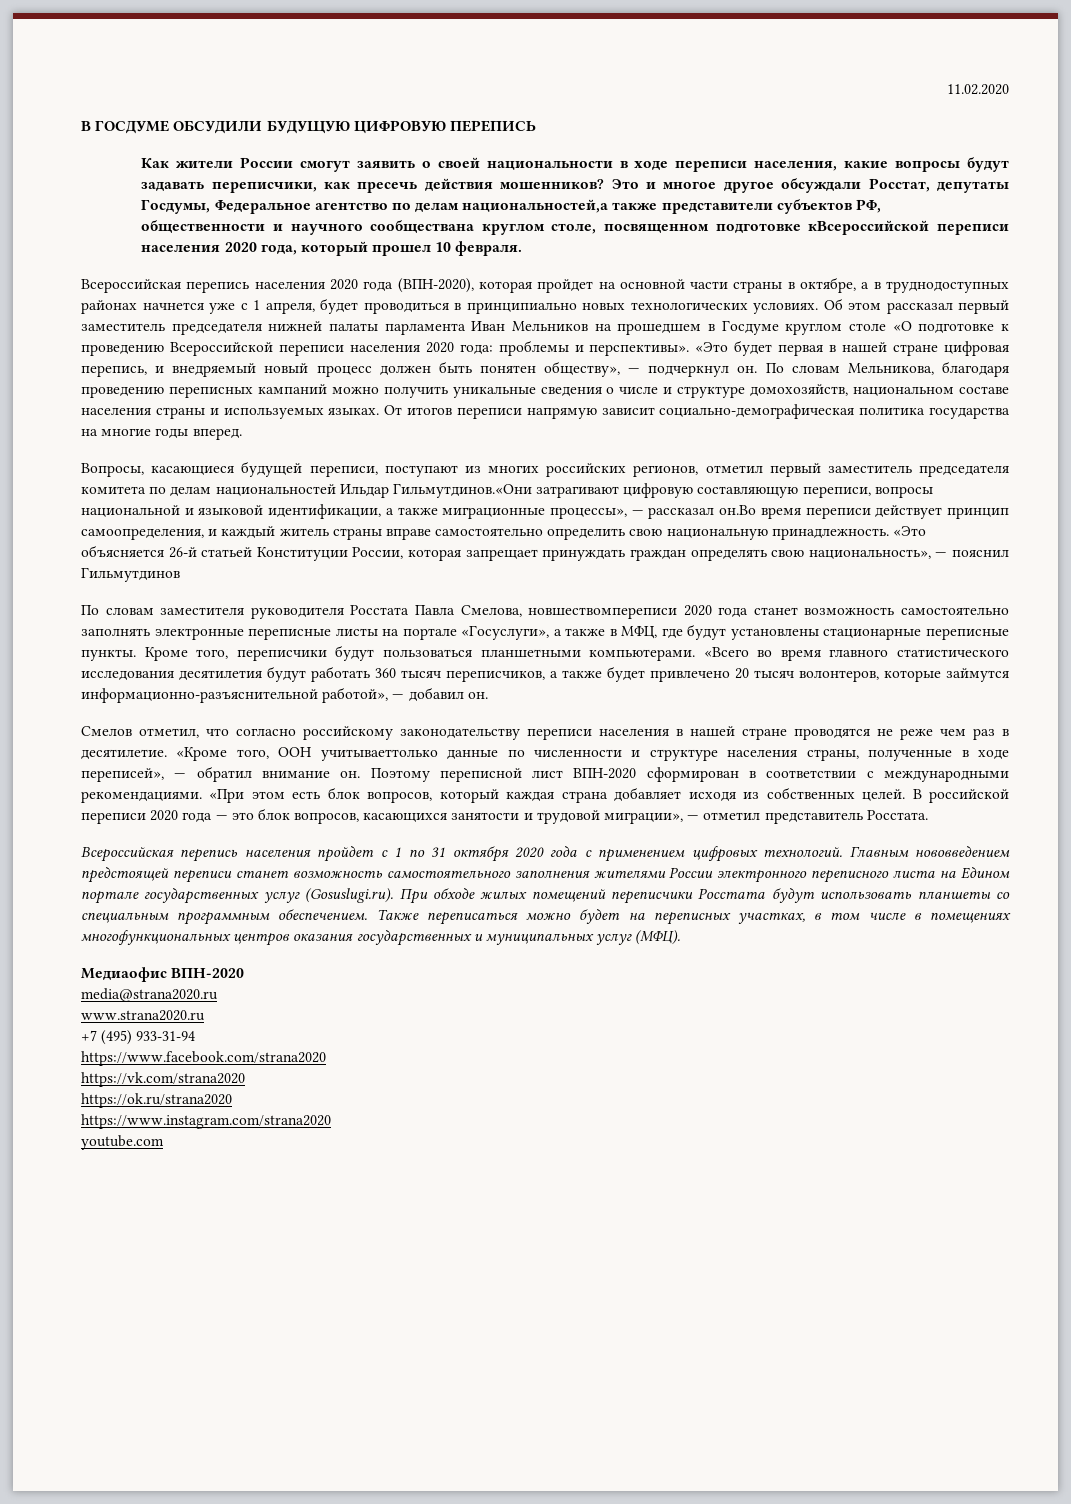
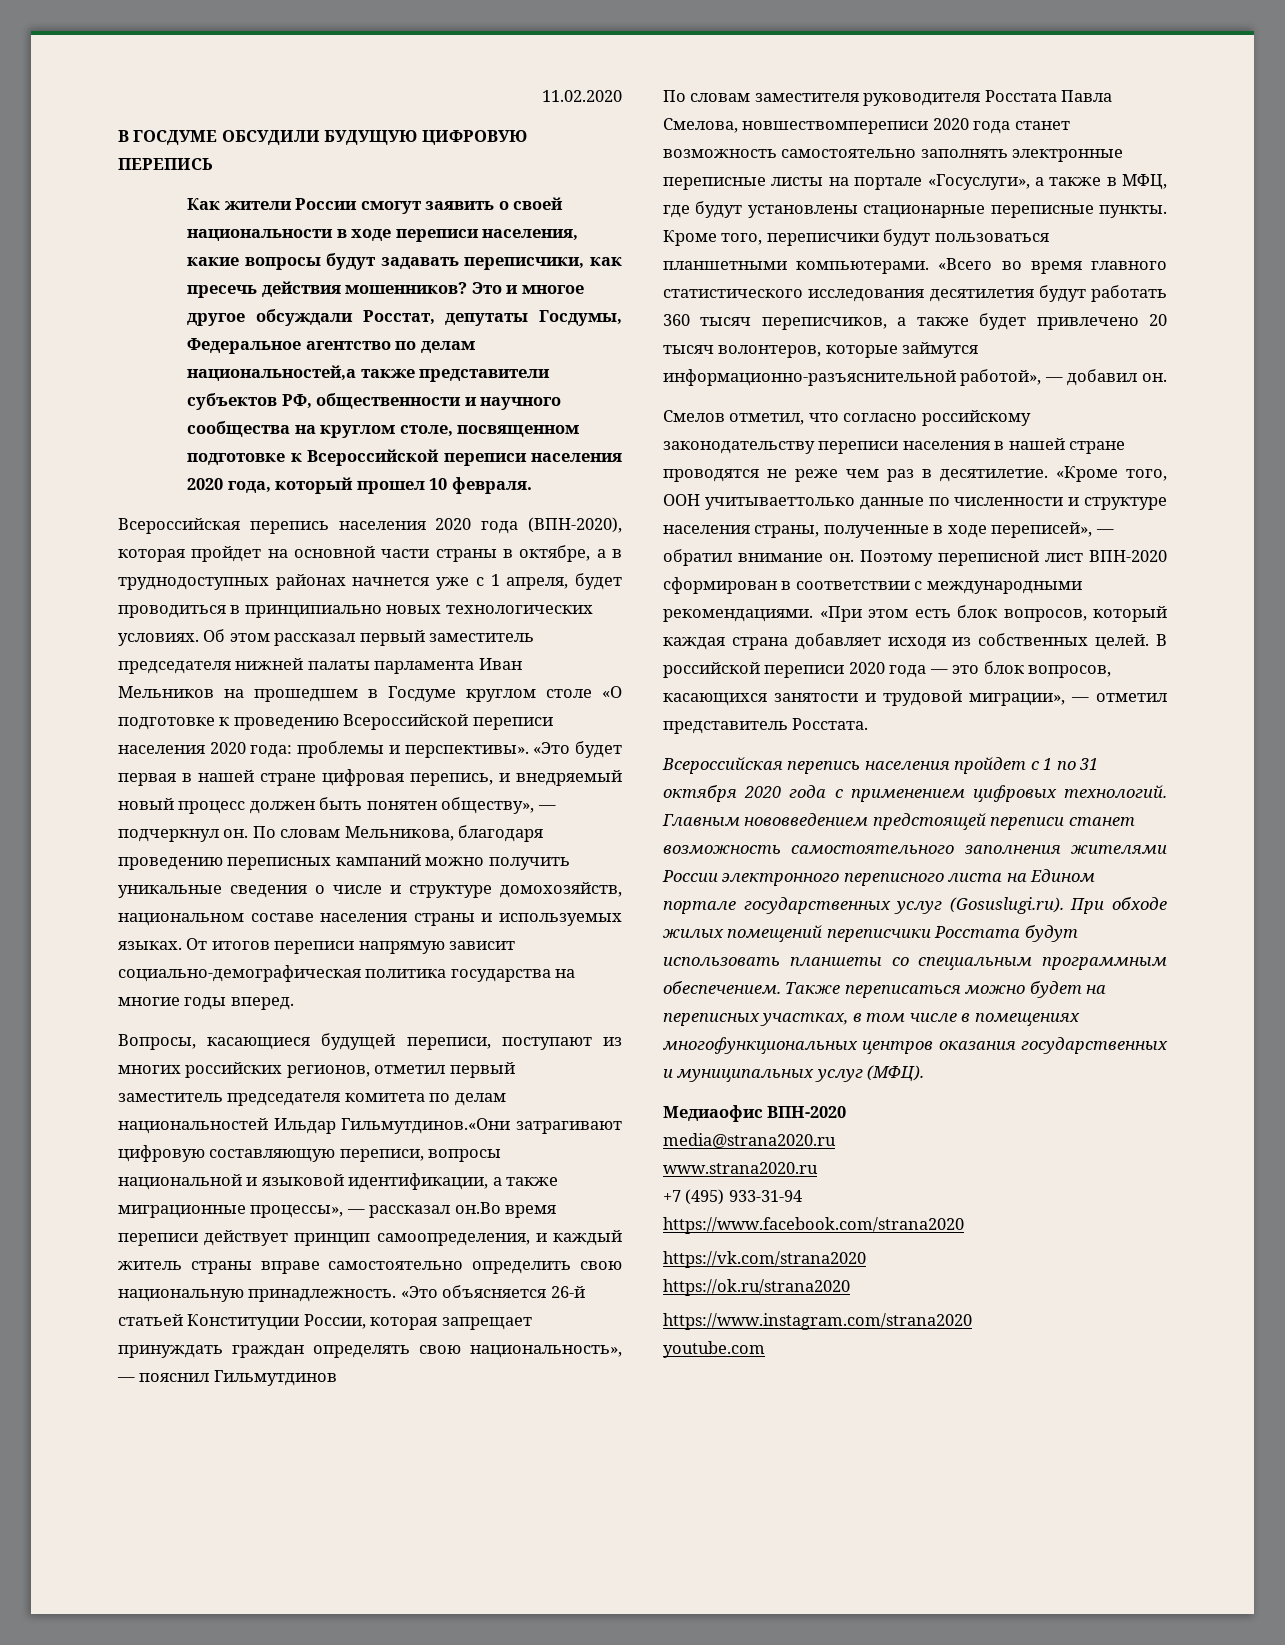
- Это и многое другое обсуждали Росстат, депутаты Госдумы, Федеральное агентство по делам национальностей,а также представители субъектов РФ, общественности и научного сообществана круглом столе, посвященном подготовке кВсероссийской переписи населения 2020 года, который прошел 10 февраля.
+ Это и многое другое обсуждали Росстат, депутаты Госдумы, Федеральное агентство по делам национальностей,а также представители субъектов РФ, общественности и научного сообщества на круглом столе, посвященном подготовке к Всероссийской переписи населения 2020 года, который прошел 10 февраля.

